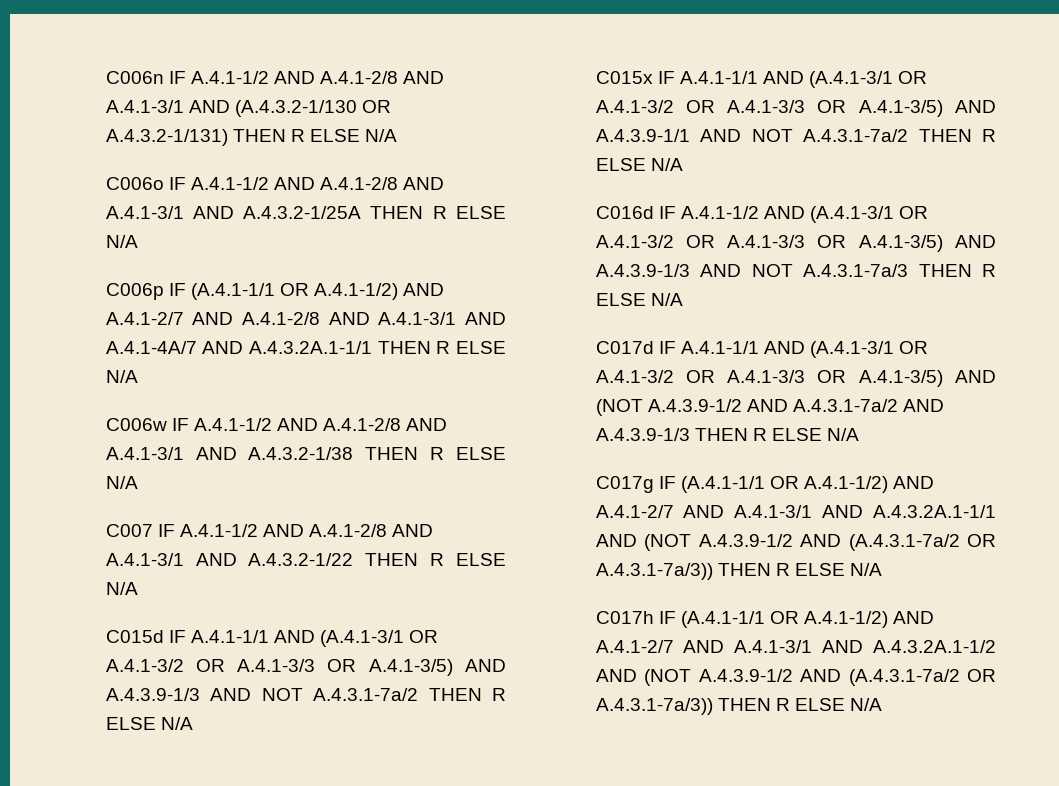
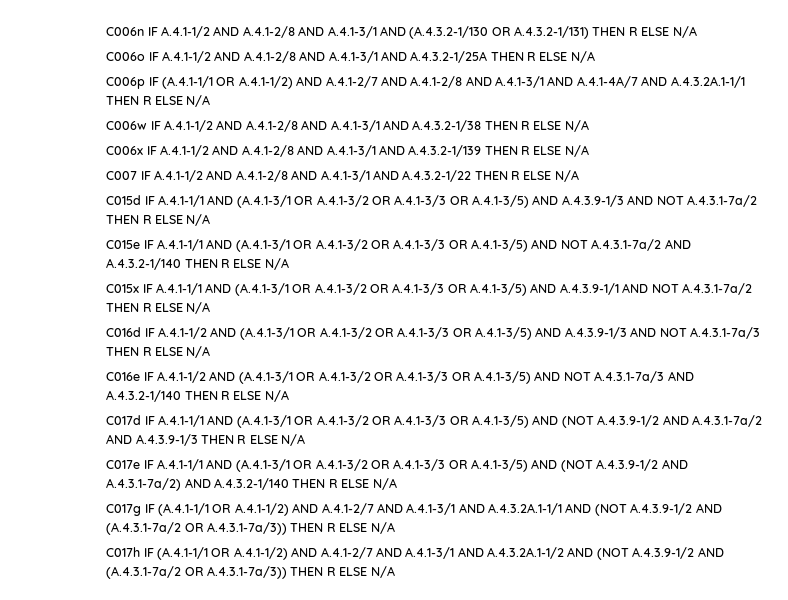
+ C006x IF A.4.1-1/2 AND A.4.1-2/8 AND A.4.1-3/1 AND A.4.3.2-1/139 THEN R ELSE N/A
+ C015e IF A.4.1-1/1 AND (A.4.1-3/1 OR A.4.1-3/2 OR A.4.1-3/3 OR A.4.1-3/5) AND NOT A.4.3.1-7a/2 AND A.4.3.2-1/140 THEN R ELSE N/A
+ C016e IF A.4.1-1/2 AND (A.4.1-3/1 OR A.4.1-3/2 OR A.4.1-3/3 OR A.4.1-3/5) AND NOT A.4.3.1-7a/3 AND A.4.3.2-1/140 THEN R ELSE N/A
+ C017e IF A.4.1-1/1 AND (A.4.1-3/1 OR A.4.1-3/2 OR A.4.1-3/3 OR A.4.1-3/5) AND (NOT A.4.3.9-1/2 AND A.4.3.1-7a/2) AND A.4.3.2-1/140 THEN R ELSE N/A

